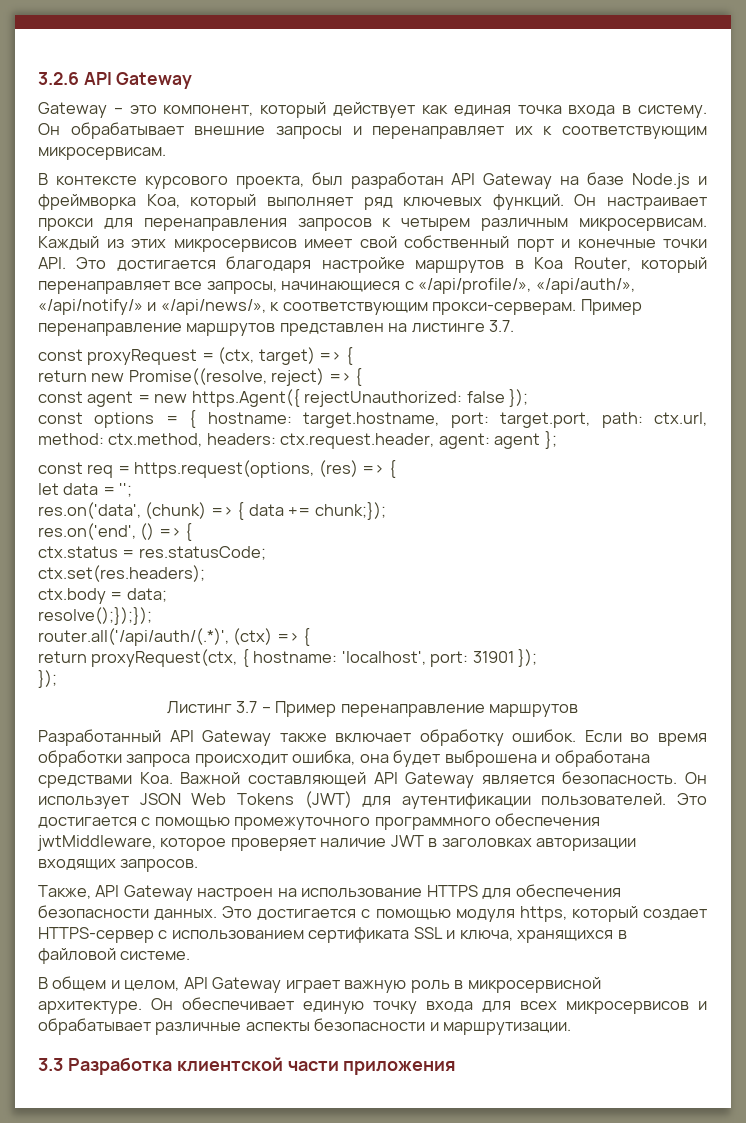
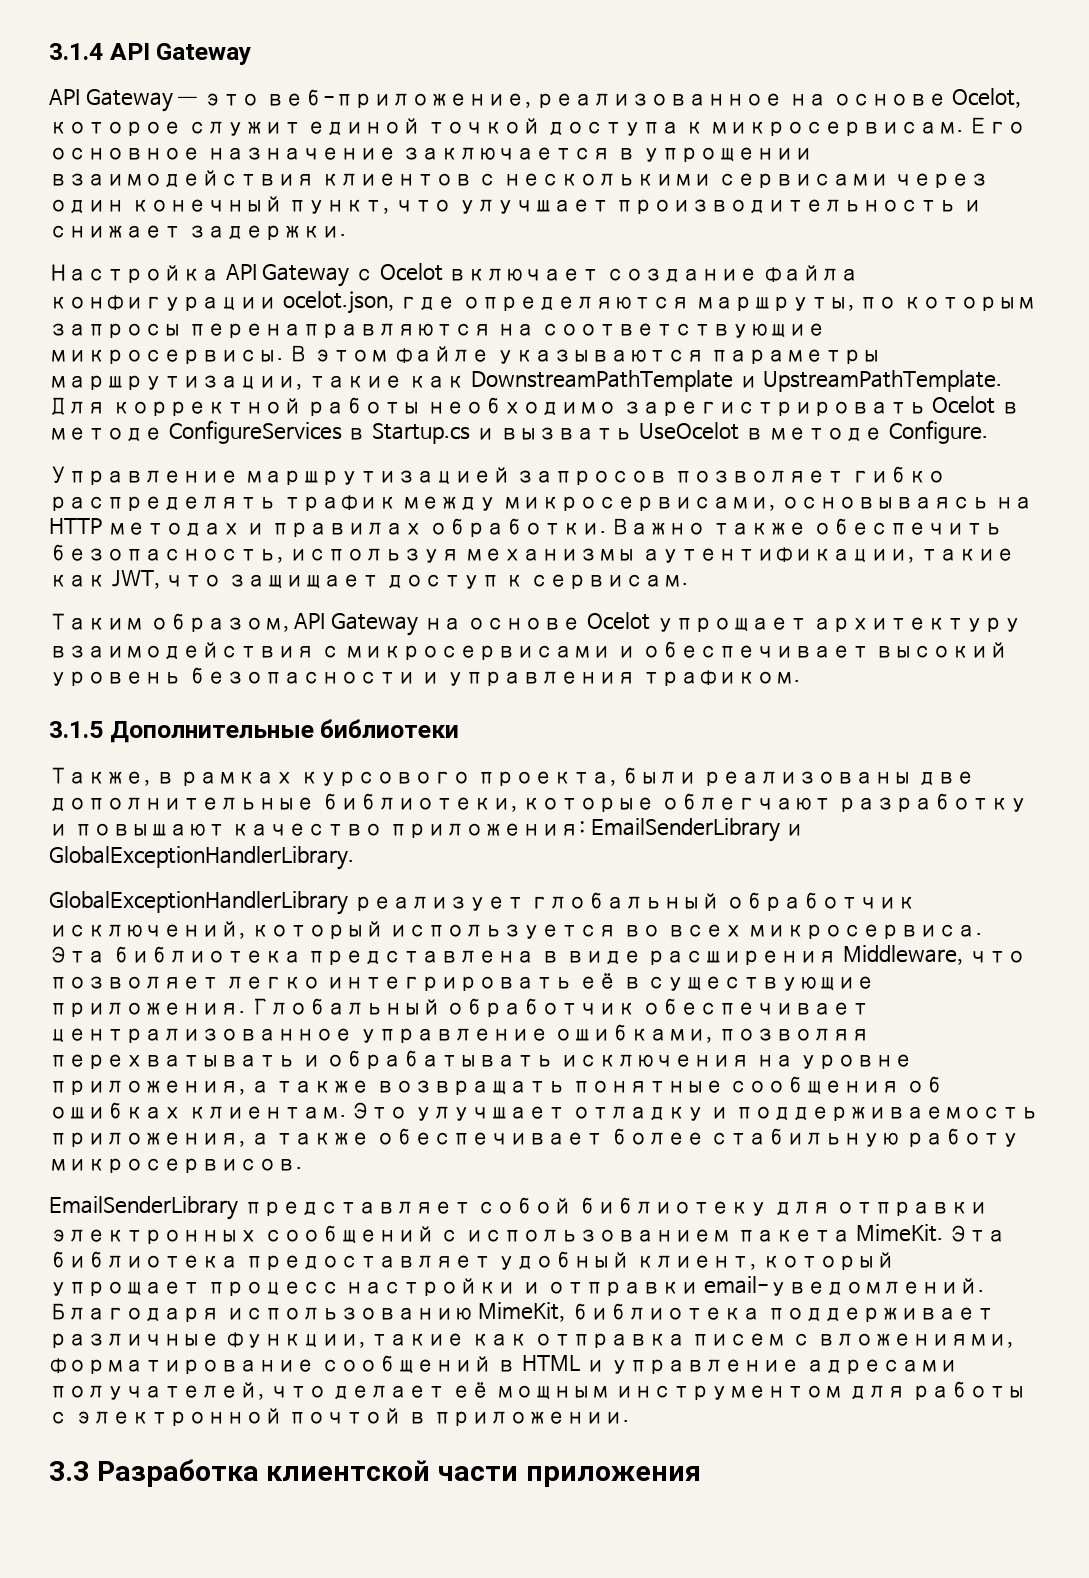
- 3.2.6 API Gateway
+ 3.1.4 API Gateway
- Gateway – это компонент, который действует как единая точка входа в систему. Он обрабатывает внешние запросы и перенаправляет их к соответствующим микросервисам.
- В контексте курсового проекта, был разработан API Gateway на базе Node.js и фреймворка Koa, который выполняет ряд ключевых функций. Он настраивает прокси для перенаправления запросов к четырем различным микросервисам. Каждый из этих микросервисов имеет свой собственный порт и конечные точки API. Это достигается благодаря настройке маршрутов в Koa Router, который перенаправляет все запросы, начинающиеся с «/api/profile/», «/api/auth/», «/api/notify/» и «/api/news/», к соответствующим прокси-серверам. Пример перенаправление маршрутов представлен на листинге 3.7.
- const proxyRequest = (ctx, target) => {
- return new Promise((resolve, reject) => {
- const agent = new https.Agent({ rejectUnauthorized: false });
- const options = { hostname: target.hostname, port: target.port, path: ctx.url, method: ctx.method, headers: ctx.request.header, agent: agent };
- const req = https.request(options, (res) => {
- let data = '';
- res.on('data', (chunk) => { data += chunk;});
- res.on('end', () => {
- ctx.status = res.statusCode;
- ctx.set(res.headers);
- ctx.body = data;
- resolve();});});
- router.all('/api/auth/(.*)', (ctx) => {
- return proxyRequest(ctx, { hostname: 'localhost', port: 31901 });
- });
- Листинг 3.7 – Пример перенаправление маршрутов
- Разработанный API Gateway также включает обработку ошибок. Если во время обработки запроса происходит ошибка, она будет выброшена и обработана средствами Koa. Важной составляющей API Gateway является безопасность. Он использует JSON Web Tokens (JWT) для аутентификации пользователей. Это достигается с помощью промежуточного программного обеспечения jwtMiddleware, которое проверяет наличие JWT в заголовках авторизации входящих запросов.
- Также, API Gateway настроен на использование HTTPS для обеспечения безопасности данных. Это достигается с помощью модуля https, который создает HTTPS-сервер с использованием сертификата SSL и ключа, хранящихся в файловой системе.
- В общем и целом, API Gateway играет важную роль в микросервисной архитектуре. Он обеспечивает единую точку входа для всех микросервисов и обрабатывает различные аспекты безопасности и маршрутизации.
+ API Gateway — это веб-приложение, реализованное на основе Ocelot, которое служит единой точкой доступа к микросервисам. Его основное назначение заключается в упрощении взаимодействия клиентов с несколькими сервисами через один конечный пункт, что улучшает производительность и снижает задержки.
+ Настройка API Gateway с Ocelot включает создание файла конфигурации ocelot.json, где определяются маршруты, по которым запросы перенаправляются на соответствующие микросервисы. В этом файле указываются параметры маршрутизации, такие как DownstreamPathTemplate и UpstreamPathTemplate. Для корректной работы необходимо зарегистрировать Ocelot в методе ConfigureServices в Startup.cs и вызвать UseOcelot в методе Configure.
+ Управление маршрутизацией запросов позволяет гибко распределять трафик между микросервисами, основываясь на HTTP методах и правилах обработки. Важно также обеспечить безопасность, используя механизмы аутентификации, такие как JWT, что защищает доступ к сервисам.
+ Таким образом, API Gateway на основе Ocelot упрощает архитектуру взаимодействия с микросервисами и обеспечивает высокий уровень безопасности и управления трафиком.
+ 3.1.5 Дополнительные библиотеки
+ Также, в рамках курсового проекта, были реализованы две дополнительные библиотеки, которые облегчают разработку и повышают качество приложения: EmailSenderLibrary и GlobalExceptionHandlerLibrary.
+ GlobalExceptionHandlerLibrary реализует глобальный обработчик исключений, который используется во всех микросервиса. Эта библиотека представлена в виде расширения Middleware, что позволяет легко интегрировать её в существующие приложения. Глобальный обработчик обеспечивает централизованное управление ошибками, позволяя перехватывать и обрабатывать исключения на уровне приложения, а также возвращать понятные сообщения об ошибках клиентам. Это улучшает отладку и поддерживаемость приложения, а также обеспечивает более стабильную работу микросервисов.
+ EmailSenderLibrary представляет собой библиотеку для отправки электронных сообщений с использованием пакета MimeKit. Эта библиотека предоставляет удобный клиент, который упрощает процесс настройки и отправки email-уведомлений. Благодаря использованию MimeKit, библиотека поддерживает различные функции, такие как отправка писем с вложениями, форматирование сообщений в HTML и управление адресами получателей, что делает её мощным инструментом для работы с электронной почтой в приложении.

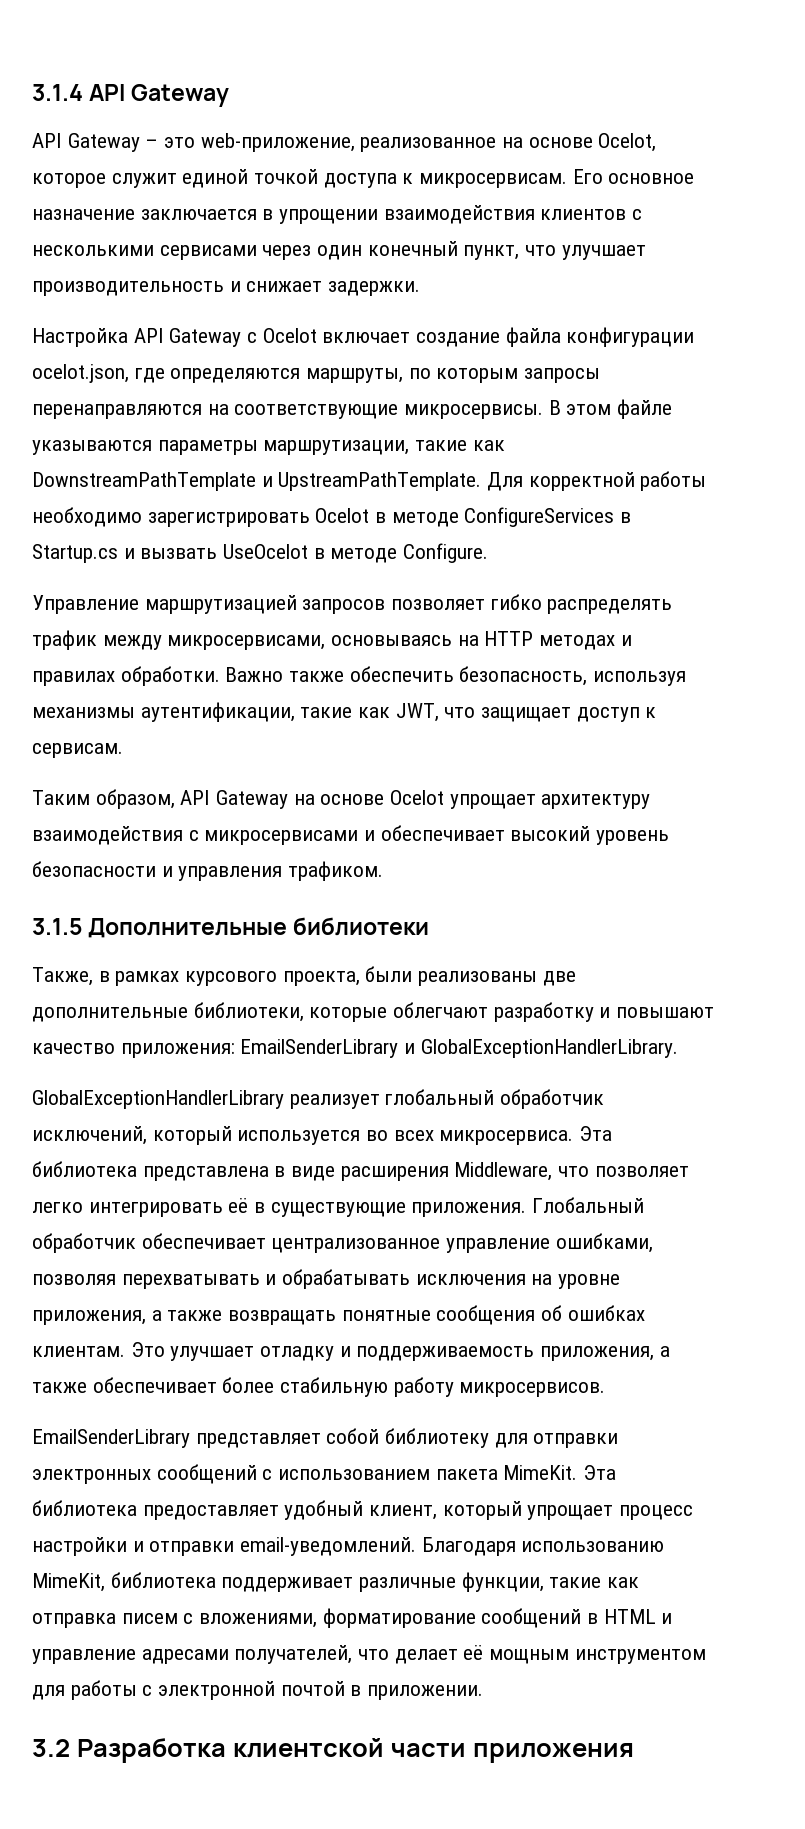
- API Gateway — это веб-приложение, реализованное на основе Ocelot, которое служит единой точкой доступа к микросервисам.
+ API Gateway – это web-приложение, реализованное на основе Ocelot, которое служит единой точкой доступа к микросервисам.
- 3.3 Разработка клиентской части приложения
+ 3.2 Разработка клиентской части приложения

